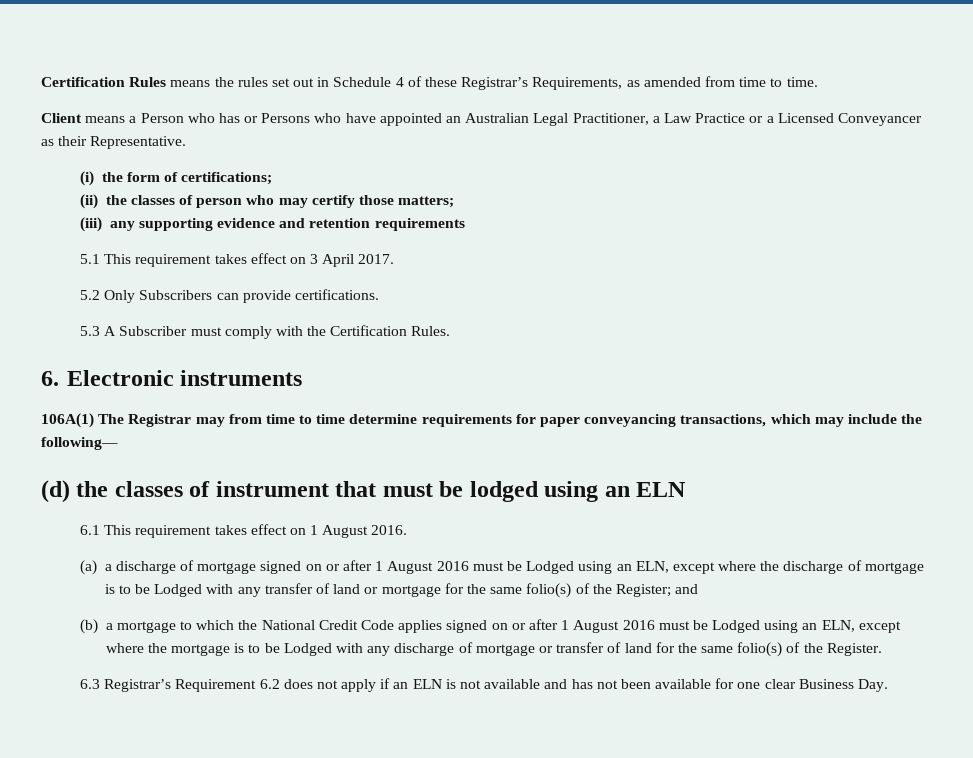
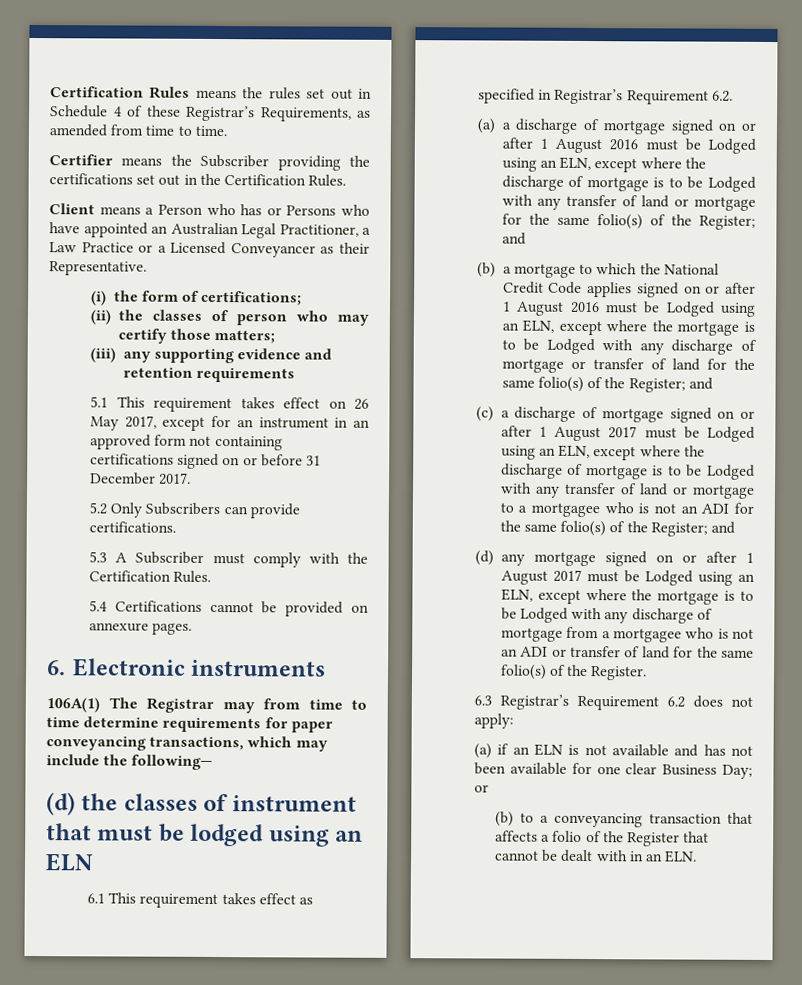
+ Certifier means the Subscriber providing the certifications set out in the Certification Rules.
- 5.1 This requirement takes effect on 3 April 2017.
+ 5.1 This requirement takes effect on 26 May 2017, except for an instrument in an approved form not containing certifications signed on or before 31 December 2017.
+ 5.4 Certifications cannot be provided on annexure pages.
- 6.1 This requirement takes effect on 1 August 2016.
+ 6.1 This requirement takes effect as specified in Registrar’s Requirement 6.2.
- (b) a mortgage to which the National Credit Code applies signed on or after 1 August 2016 must be Lodged using an ELN, except where the mortgage is to be Lodged with any discharge of mortgage or transfer of land for the same folio(s) of the Register.
+ (b) a mortgage to which the National Credit Code applies signed on or after 1 August 2016 must be Lodged using an ELN, except where the mortgage is to be Lodged with any discharge of mortgage or transfer of land for the same folio(s) of the Register; and
+ (c) a discharge of mortgage signed on or after 1 August 2017 must be Lodged using an ELN, except where the discharge of mortgage is to be Lodged with any transfer of land or mortgage to a mortgagee who is not an ADI for the same folio(s) of the Register; and
+ (d) any mortgage signed on or after 1 August 2017 must be Lodged using an ELN, except where the mortgage is to be Lodged with any discharge of mortgage from a mortgagee who is not an ADI or transfer of land for the same folio(s) of the Register.
- 6.3 Registrar’s Requirement 6.2 does not apply if an ELN is not available and has not been available for one clear Business Day.
+ 6.3 Registrar’s Requirement 6.2 does not apply:
+ (a) if an ELN is not available and has not been available for one clear Business Day; or
+ (b) to a conveyancing transaction that affects a folio of the Register that cannot be dealt with in an ELN.

